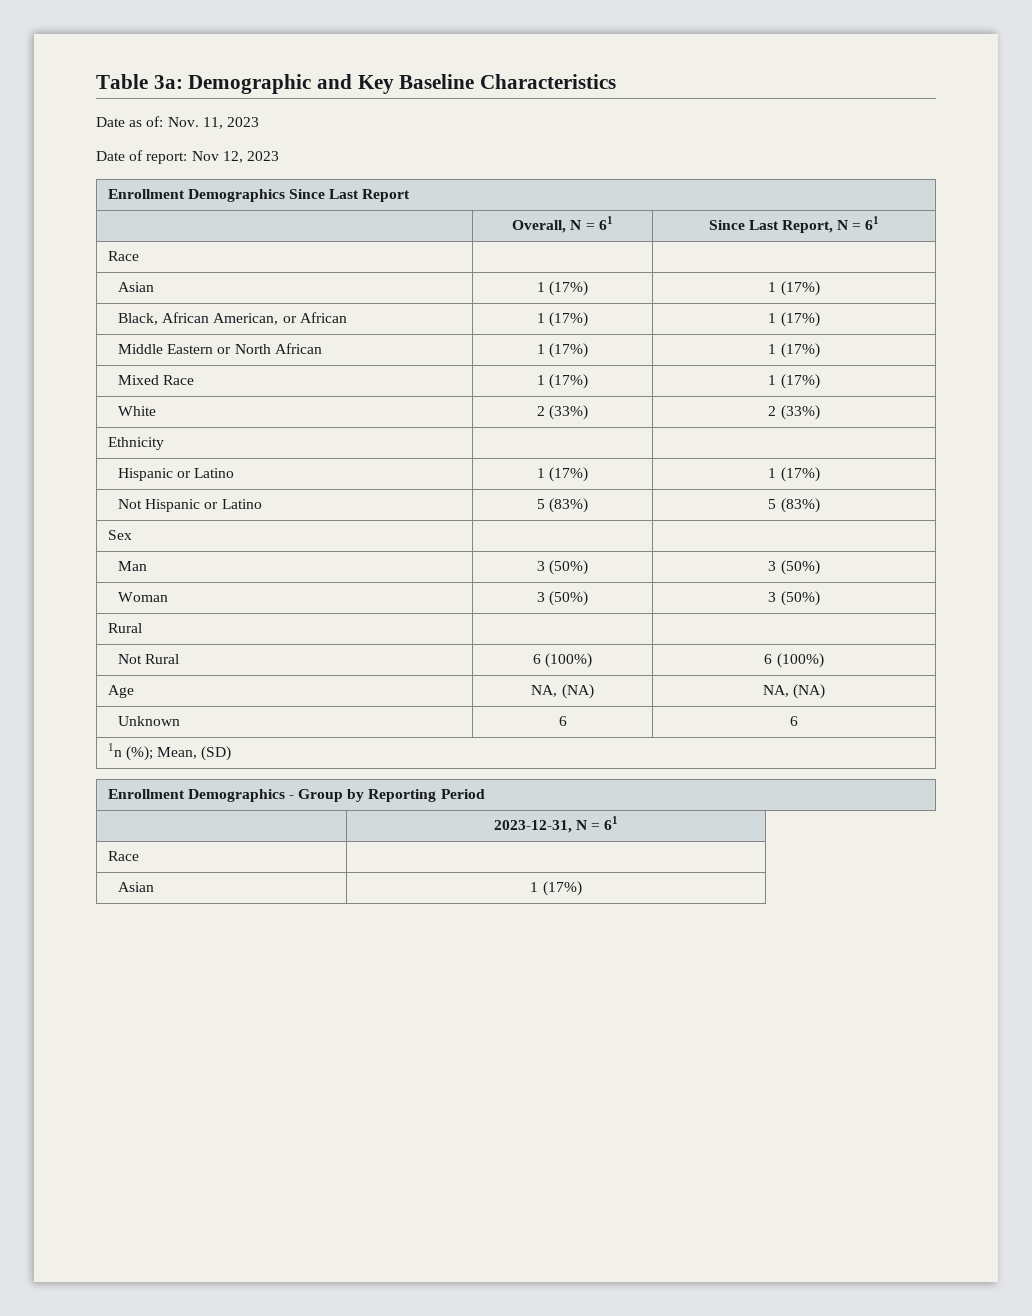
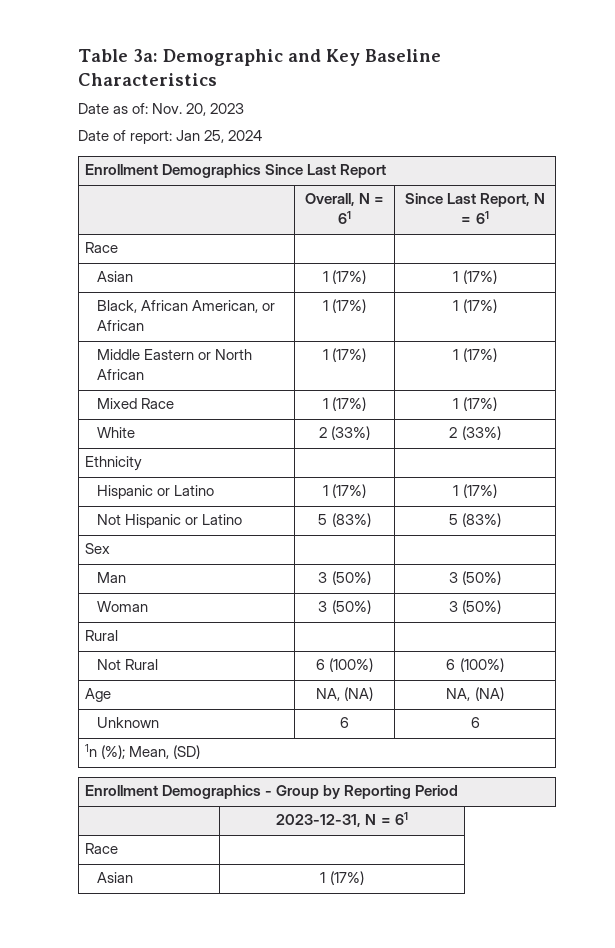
- Date as of: Nov. 11, 2023
+ Date as of: Nov. 20, 2023
- Date of report: Nov 12, 2023
+ Date of report: Jan 25, 2024

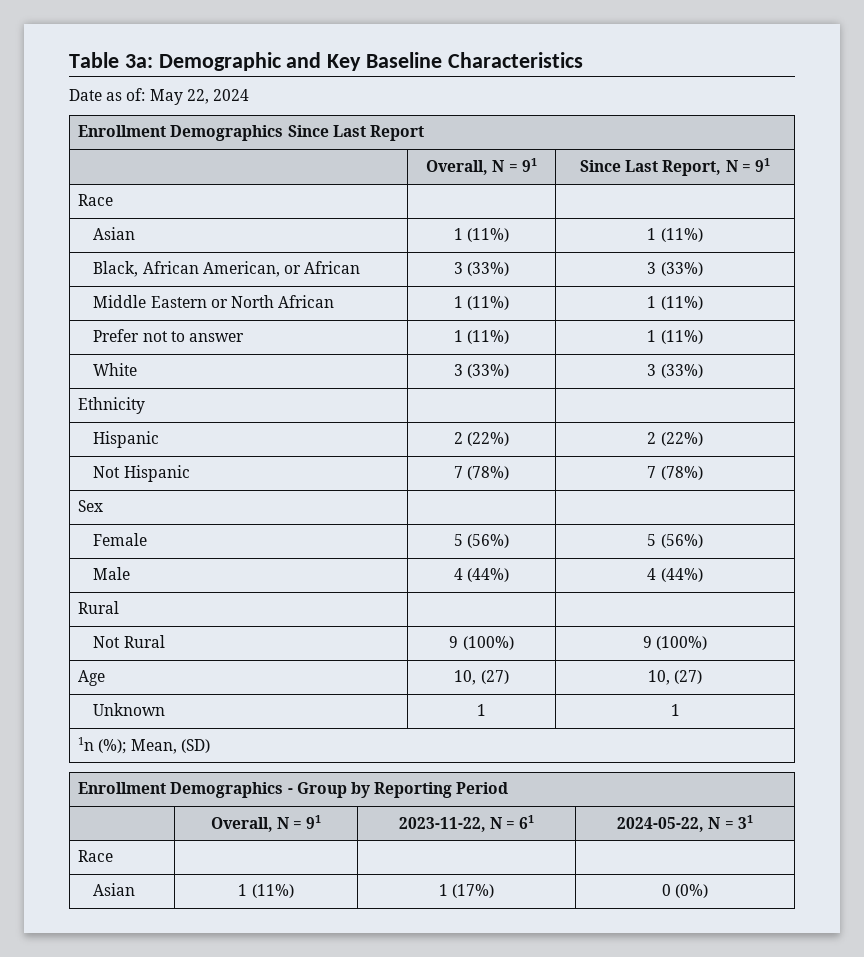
- Date as of: Nov. 20, 2023
- Date of report: Jan 25, 2024
+ Date as of: May 22, 2024
- | Overall, N = 61 | Since Last Report, N = 61
+ | Overall, N = 91 | Since Last Report, N = 91
- Asian | 1 (17%) | 1 (17%)
+ Asian | 1 (11%) | 1 (11%)
- Black, African American, or African | 1 (17%) | 1 (17%)
+ Black, African American, or African | 3 (33%) | 3 (33%)
- Middle Eastern or North African | 1 (17%) | 1 (17%)
- Mixed Race | 1 (17%) | 1 (17%)
+ Middle Eastern or North African | 1 (11%) | 1 (11%)
+ Prefer not to answer | 1 (11%) | 1 (11%)
- White | 2 (33%) | 2 (33%)
+ White | 3 (33%) | 3 (33%)
- Hispanic or Latino | 1 (17%) | 1 (17%)
- Not Hispanic or Latino | 5 (83%) | 5 (83%)
+ Hispanic | 2 (22%) | 2 (22%)
+ Not Hispanic | 7 (78%) | 7 (78%)
  Sex | |
- Man | 3 (50%) | 3 (50%)
- Woman | 3 (50%) | 3 (50%)
+ Female | 5 (56%) | 5 (56%)
+ Male | 4 (44%) | 4 (44%)
- Not Rural | 6 (100%) | 6 (100%)
+ Not Rural | 9 (100%) | 9 (100%)
- Age | NA, (NA) | NA, (NA)
+ Age | 10, (27) | 10, (27)
- Unknown | 6 | 6
+ Unknown | 1 | 1
- | 2023-12-31, N = 61
- Race |
- Asian | 1 (17%)
+ | Overall, N = 91 | 2023-11-22, N = 61 | 2024-05-22, N = 31
+ Race | | |
+ Asian | 1 (11%) | 1 (17%) | 0 (0%)

